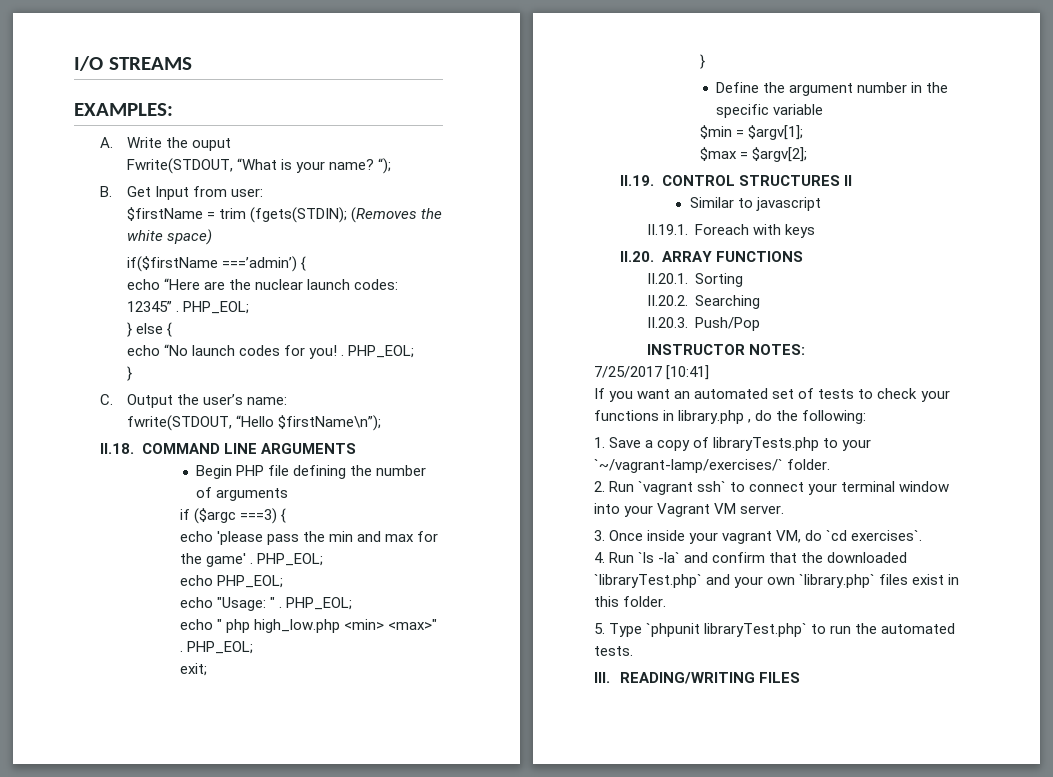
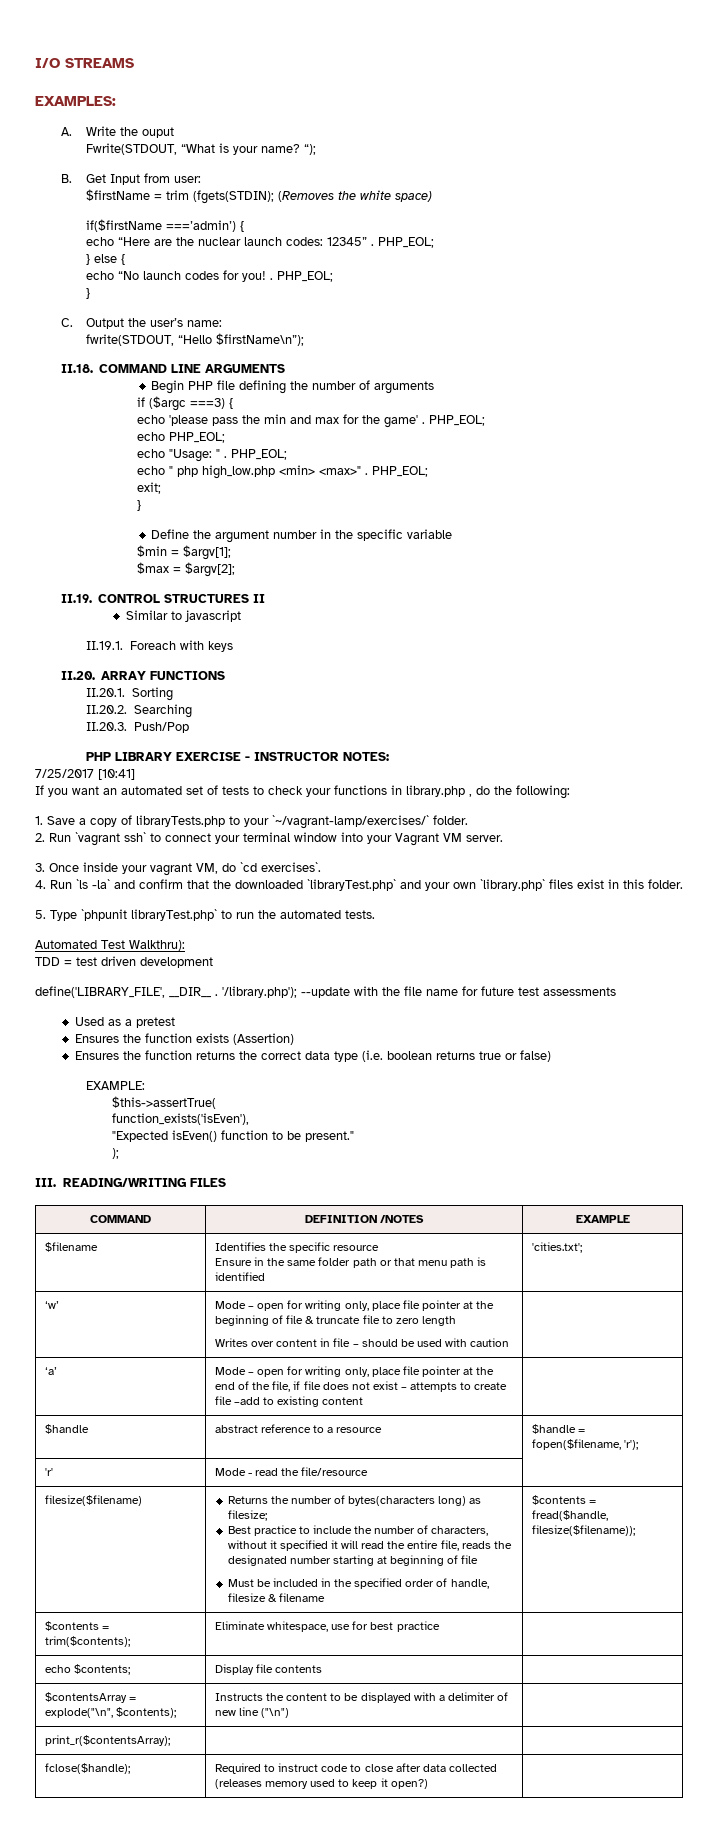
- INSTRUCTOR NOTES:
+ PHP LIBRARY EXERCISE - INSTRUCTOR NOTES:
+ Automated Test Walkthru):
+ TDD = test driven development
+ define('LIBRARY_FILE', __DIR__ . '/library.php'); --update with the file name for future test assessments
+ Used as a pretest
+ Ensures the function exists (Assertion)
+ Ensures the function returns the correct data type (i.e. boolean returns true or false)
+ EXAMPLE:
+ $this->assertTrue(
+ function_exists('isEven'),
+ "Expected isEven() function to be present."
+ );
  III. READING/WRITING FILES
+ COMMAND | DEFINITION /NOTES | EXAMPLE
+ $filename | Identifies the specific resource
+ Ensure in the same folder path or that menu path is identified | 'cities.txt';
+ ‘w’ | Mode – open for writing only, place file pointer at the beginning of file & truncate file to zero length
+ Writes over content in file – should be used with caution |
+ ‘a’ | Mode – open for writing only, place file pointer at the end of the file, if file does not exist – attempts to create file –add to existing content |
+ $handle | abstract reference to a resource | $handle = fopen($filename, 'r');
+ 'r' | Mode - read the file/resource |
+ filesize($filename) | Returns the number of bytes(characters long) as filesize;
+ Best practice to include the number of characters, without it specified it will read the entire file, reads the designated number starting at beginning of file
+ Must be included in the specified order of handle, filesize & filename | $contents = fread($handle, filesize($filename));
+ $contents = trim($contents); | Eliminate whitespace, use for best practice |
+ echo $contents; | Display file contents |
+ $contentsArray = explode("\n", $contents); | Instructs the content to be displayed with a delimiter of new line ("\n") |
+ print_r($contentsArray); | |
+ fclose($handle); | Required to instruct code to close after data collected (releases memory used to keep it open?) |

